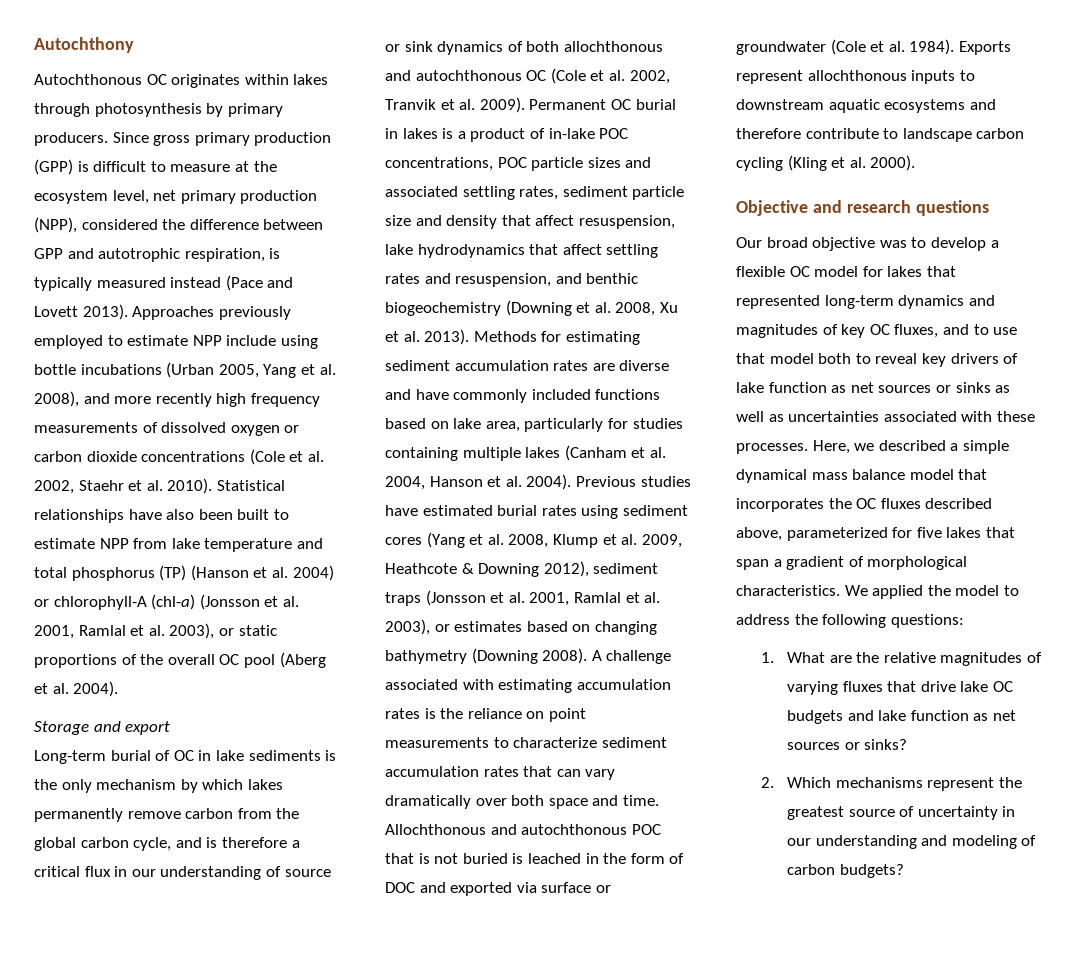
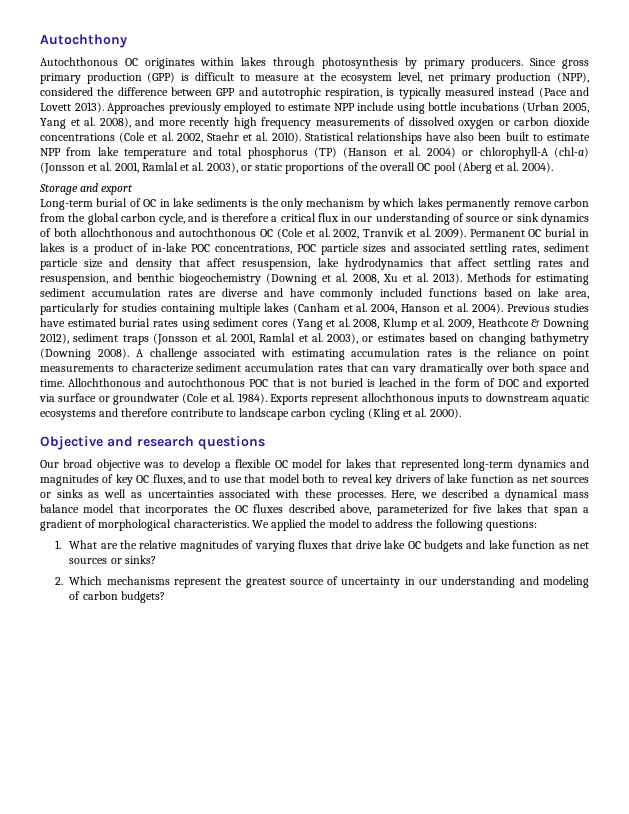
- Here, we described a simple dynamical mass balance model that incorporates the OC fluxes described above, parameterized for five lakes that span a gradient of morphological characteristics.
+ Here, we described a dynamical mass balance model that incorporates the OC fluxes described above, parameterized for five lakes that span a gradient of morphological characteristics.

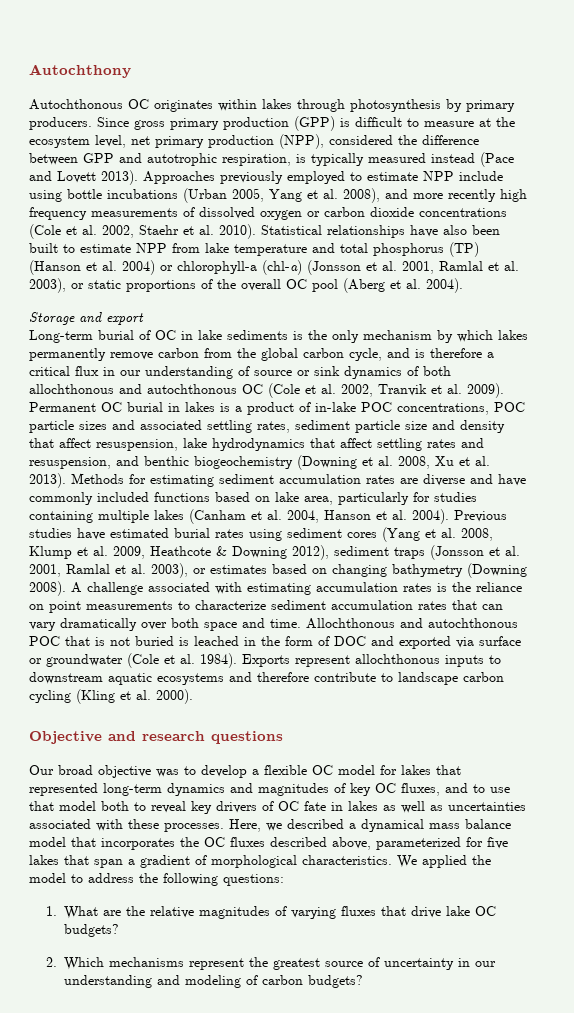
- Statistical relationships have also been built to estimate NPP from lake temperature and total phosphorus (TP) (Hanson et al. 2004) or chlorophyll-A (chl-a) (Jonsson et al. 2001, Ramlal et al. 2003), or static proportions of the overall OC pool (Aberg et al. 2004).
+ Statistical relationships have also been built to estimate NPP from lake temperature and total phosphorus (TP) (Hanson et al. 2004) or chlorophyll-a (chl-a) (Jonsson et al. 2001, Ramlal et al. 2003), or static proportions of the overall OC pool (Aberg et al. 2004).
- Our broad objective was to develop a flexible OC model for lakes that represented long-term dynamics and magnitudes of key OC fluxes, and to use that model both to reveal key drivers of lake function as net sources or sinks as well as uncertainties associated with these processes.
+ Our broad objective was to develop a flexible OC model for lakes that represented long-term dynamics and magnitudes of key OC fluxes, and to use that model both to reveal key drivers of OC fate in lakes as well as uncertainties associated with these processes.
- 1. What are the relative magnitudes of varying fluxes that drive lake OC budgets and lake function as net sources or sinks?
+ 1. What are the relative magnitudes of varying fluxes that drive lake OC budgets?

